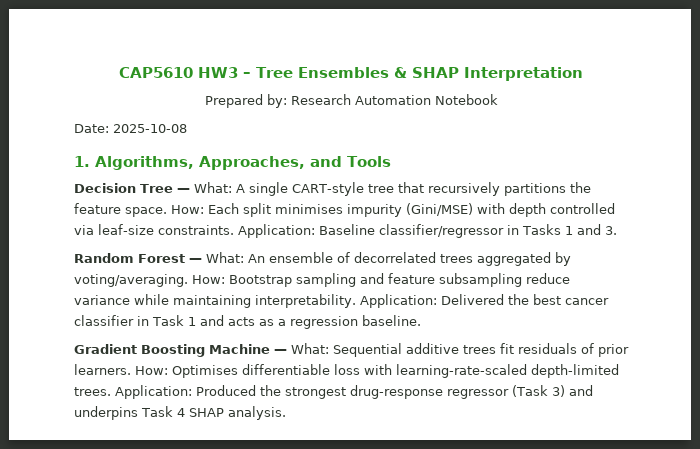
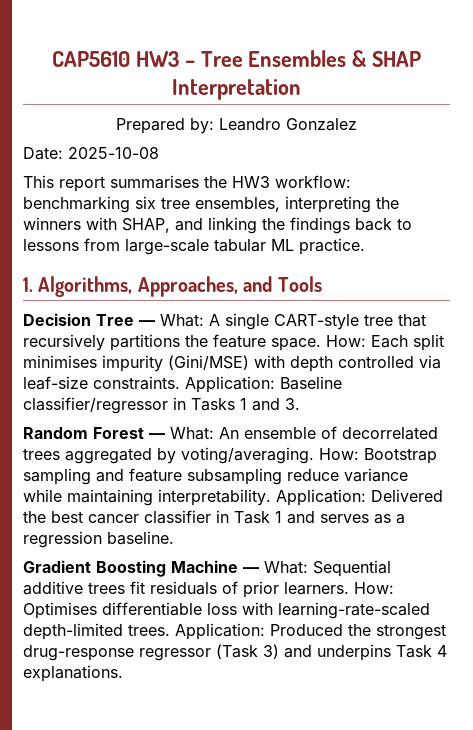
- Prepared by: Research Automation Notebook
+ Prepared by: Leandro Gonzalez
+ This report summarises the HW3 workflow: benchmarking six tree ensembles, interpreting the winners with SHAP, and linking the findings back to lessons from large-scale tabular ML practice.
- Application: Delivered the best cancer classifier in Task 1 and acts as a regression baseline.
+ Application: Delivered the best cancer classifier in Task 1 and serves as a regression baseline.
- Application: Produced the strongest drug-response regressor (Task 3) and underpins Task 4 SHAP analysis.
+ Application: Produced the strongest drug-response regressor (Task 3) and underpins Task 4 explanations.

